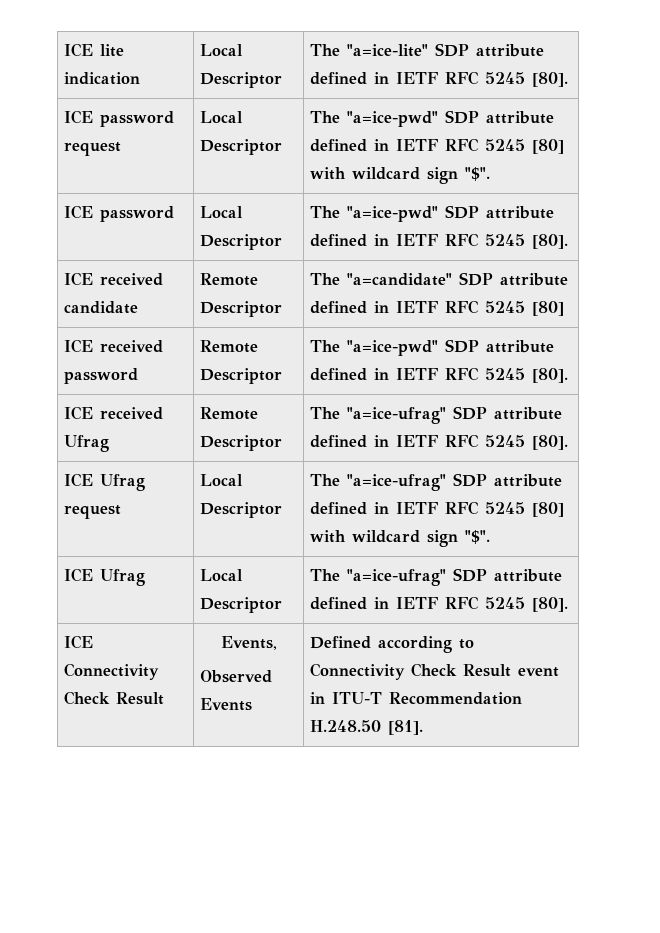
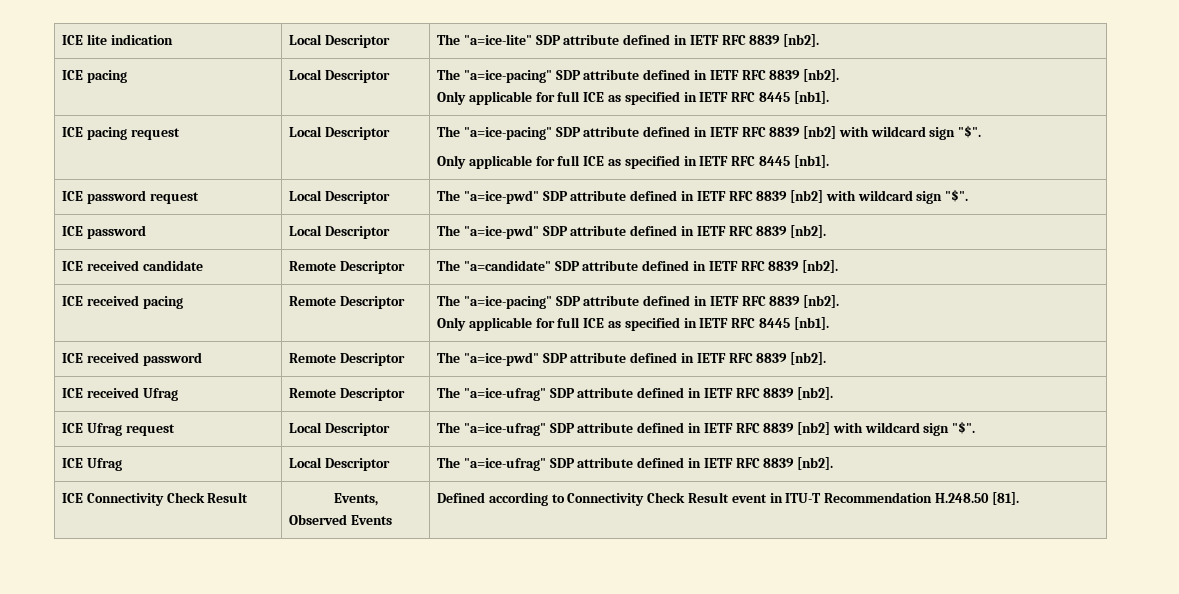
- ICE lite indication | Local Descriptor | The "a=ice-lite" SDP attribute defined in IETF RFC 5245 [80].
+ ICE lite indication | Local Descriptor | The "a=ice-lite" SDP attribute defined in IETF RFC 8839 [nb2].
+ ICE pacing | Local Descriptor | The "a=ice-pacing" SDP attribute defined in IETF RFC 8839 [nb2].
+ Only applicable for full ICE as specified in IETF RFC 8445 [nb1].
+ ICE pacing request | Local Descriptor | The "a=ice-pacing" SDP attribute defined in IETF RFC 8839 [nb2] with wildcard sign "$".
+ Only applicable for full ICE as specified in IETF RFC 8445 [nb1].
- ICE password request | Local Descriptor | The "a=ice-pwd" SDP attribute defined in IETF RFC 5245 [80] with wildcard sign "$".
+ ICE password request | Local Descriptor | The "a=ice-pwd" SDP attribute defined in IETF RFC 8839 [nb2] with wildcard sign "$".
- ICE password | Local Descriptor | The "a=ice-pwd" SDP attribute defined in IETF RFC 5245 [80].
+ ICE password | Local Descriptor | The "a=ice-pwd" SDP attribute defined in IETF RFC 8839 [nb2].
- ICE received candidate | Remote Descriptor | The "a=candidate" SDP attribute defined in IETF RFC 5245 [80]
+ ICE received candidate | Remote Descriptor | The "a=candidate" SDP attribute defined in IETF RFC 8839 [nb2].
+ ICE received pacing | Remote Descriptor | The "a=ice-pacing" SDP attribute defined in IETF RFC 8839 [nb2].
+ Only applicable for full ICE as specified in IETF RFC 8445 [nb1].
- ICE received password | Remote Descriptor | The "a=ice-pwd" SDP attribute defined in IETF RFC 5245 [80].
+ ICE received password | Remote Descriptor | The "a=ice-pwd" SDP attribute defined in IETF RFC 8839 [nb2].
- ICE received Ufrag | Remote Descriptor | The "a=ice-ufrag" SDP attribute defined in IETF RFC 5245 [80].
+ ICE received Ufrag | Remote Descriptor | The "a=ice-ufrag" SDP attribute defined in IETF RFC 8839 [nb2].
- ICE Ufrag request | Local Descriptor | The "a=ice-ufrag" SDP attribute defined in IETF RFC 5245 [80] with wildcard sign "$".
+ ICE Ufrag request | Local Descriptor | The "a=ice-ufrag" SDP attribute defined in IETF RFC 8839 [nb2] with wildcard sign "$".
- ICE Ufrag | Local Descriptor | The "a=ice-ufrag" SDP attribute defined in IETF RFC 5245 [80].
+ ICE Ufrag | Local Descriptor | The "a=ice-ufrag" SDP attribute defined in IETF RFC 8839 [nb2].

